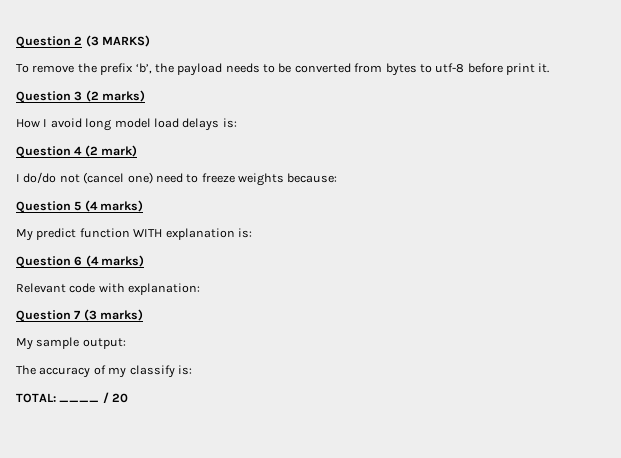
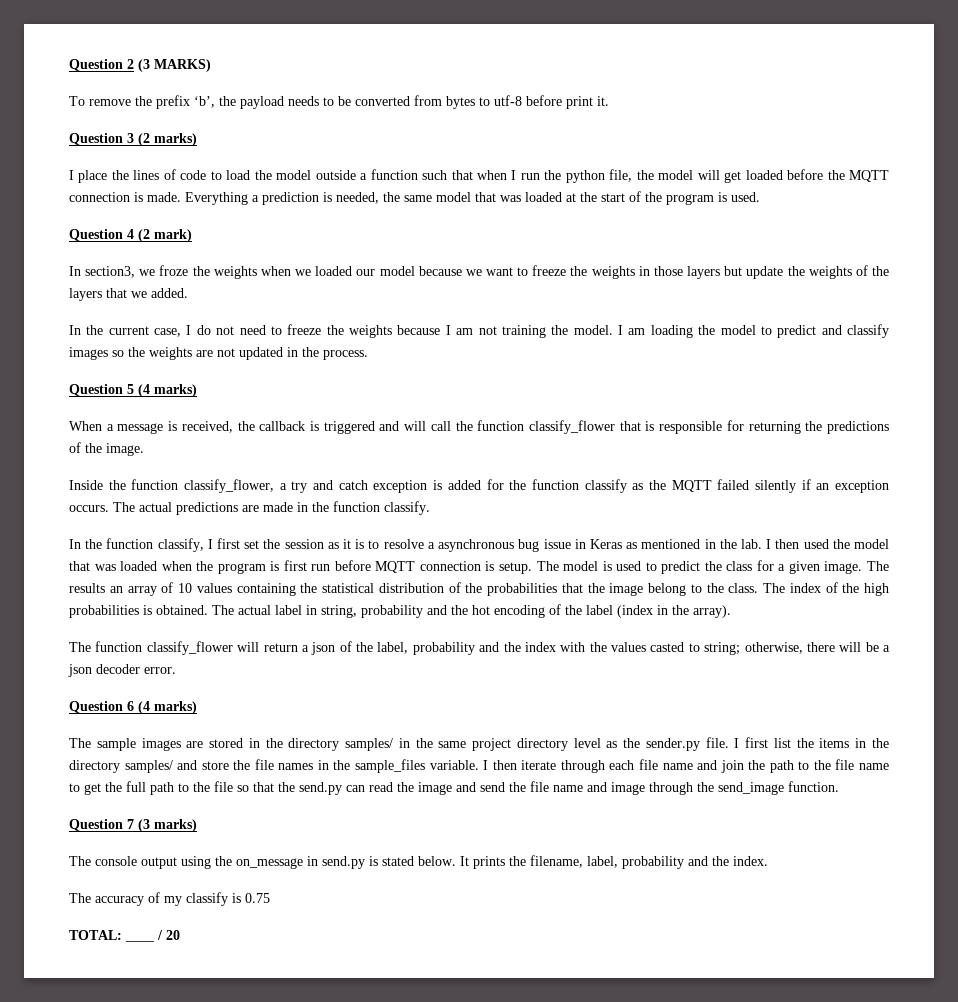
- How I avoid long model load delays is:
+ I place the lines of code to load the model outside a function such that when I run the python file, the model will get loaded before the MQTT connection is made. Everything a prediction is needed, the same model that was loaded at the start of the program is used.
  Question 4 (2 mark)
- I do/do not (cancel one) need to freeze weights because:
+ In section3, we froze the weights when we loaded our model because we want to freeze the weights in those layers but update the weights of the layers that we added.
+ In the current case, I do not need to freeze the weights because I am not training the model. I am loading the model to predict and classify images so the weights are not updated in the process.
  Question 5 (4 marks)
- My predict function WITH explanation is:
+ When a message is received, the callback is triggered and will call the function classify_flower that is responsible for returning the predictions of the image.
+ Inside the function classify_flower, a try and catch exception is added for the function classify as the MQTT failed silently if an exception occurs. The actual predictions are made in the function classify.
+ In the function classify, I first set the session as it is to resolve a asynchronous bug issue in Keras as mentioned in the lab. I then used the model that was loaded when the program is first run before MQTT connection is setup. The model is used to predict the class for a given image. The results an array of 10 values containing the statistical distribution of the probabilities that the image belong to the class. The index of the high probabilities is obtained. The actual label in string, probability and the hot encoding of the label (index in the array).
+ The function classify_flower will return a json of the label, probability and the index with the values casted to string; otherwise, there will be a json decoder error.
  Question 6 (4 marks)
- Relevant code with explanation:
+ The sample images are stored in the directory samples/ in the same project directory level as the sender.py file. I first list the items in the directory samples/ and store the file names in the sample_files variable. I then iterate through each file name and join the path to the file name to get the full path to the file so that the send.py can read the image and send the file name and image through the send_image function.
  Question 7 (3 marks)
- My sample output:
+ The console output using the on_message in send.py is stated below. It prints the filename, label, probability and the index.
- The accuracy of my classify is:
+ The accuracy of my classify is 0.75

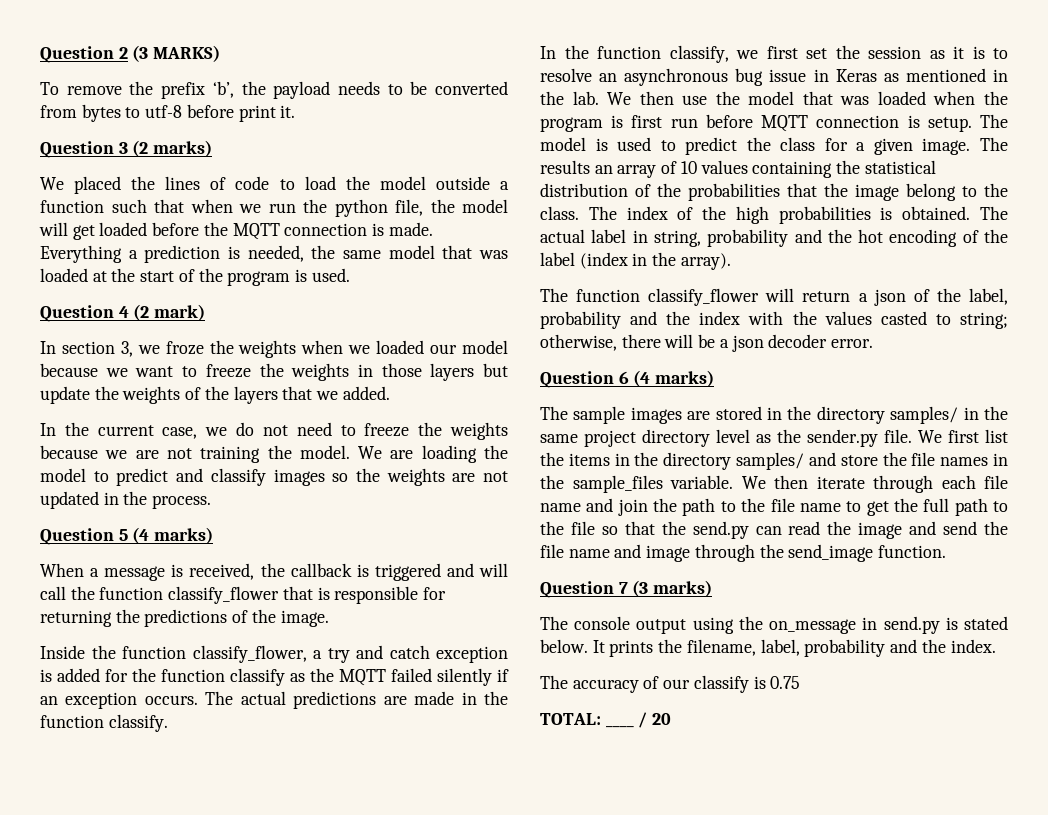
- I place the lines of code to load the model outside a function such that when I run the python file, the model will get loaded before the MQTT connection is made.
+ We placed the lines of code to load the model outside a function such that when we run the python file, the model will get loaded before the MQTT connection is made.
- In section3, we froze the weights when we loaded our model because we want to freeze the weights in those layers but update the weights of the layers that we added.
+ In section 3, we froze the weights when we loaded our model because we want to freeze the weights in those layers but update the weights of the layers that we added.
- In the current case, I do not need to freeze the weights because I am not training the model.
+ In the current case, we do not need to freeze the weights because we are not training the model.
- I am loading the model to predict and classify images so the weights are not updated in the process.
+ We are loading the model to predict and classify images so the weights are not updated in the process.
- In the function classify, I first set the session as it is to resolve a asynchronous bug issue in Keras as mentioned in the lab.
+ In the function classify, we first set the session as it is to resolve an asynchronous bug issue in Keras as mentioned in the lab.
- I then used the model that was loaded when the program is first run before MQTT connection is setup.
+ We then use the model that was loaded when the program is first run before MQTT connection is setup.
- I first list the items in the directory samples/ and store the file names in the sample_files variable.
+ We first list the items in the directory samples/ and store the file names in the sample_files variable.
- I then iterate through each file name and join the path to the file name to get the full path to the file so that the send.py can read the image and send the file name and image through the send_image function.
+ We then iterate through each file name and join the path to the file name to get the full path to the file so that the send.py can read the image and send the file name and image through the send_image function.
- The accuracy of my classify is 0.75
+ The accuracy of our classify is 0.75

